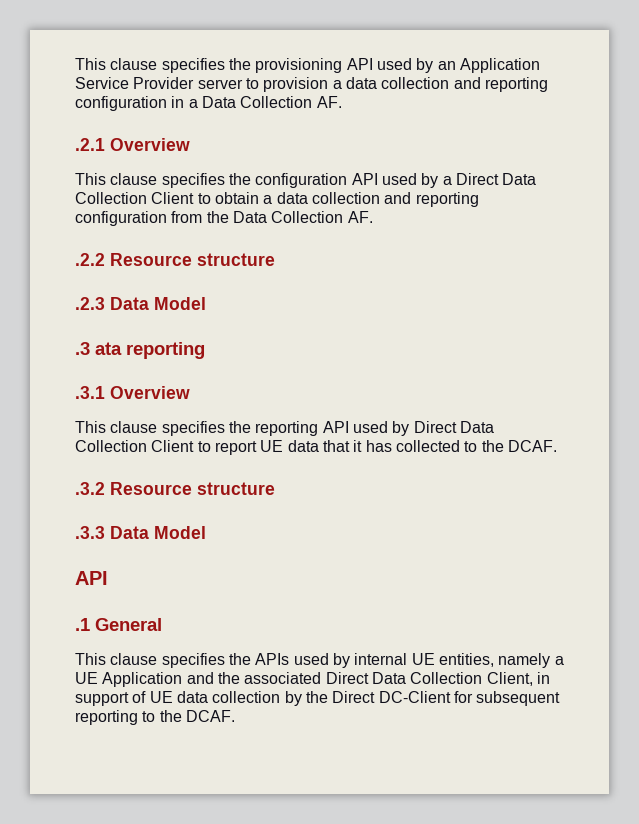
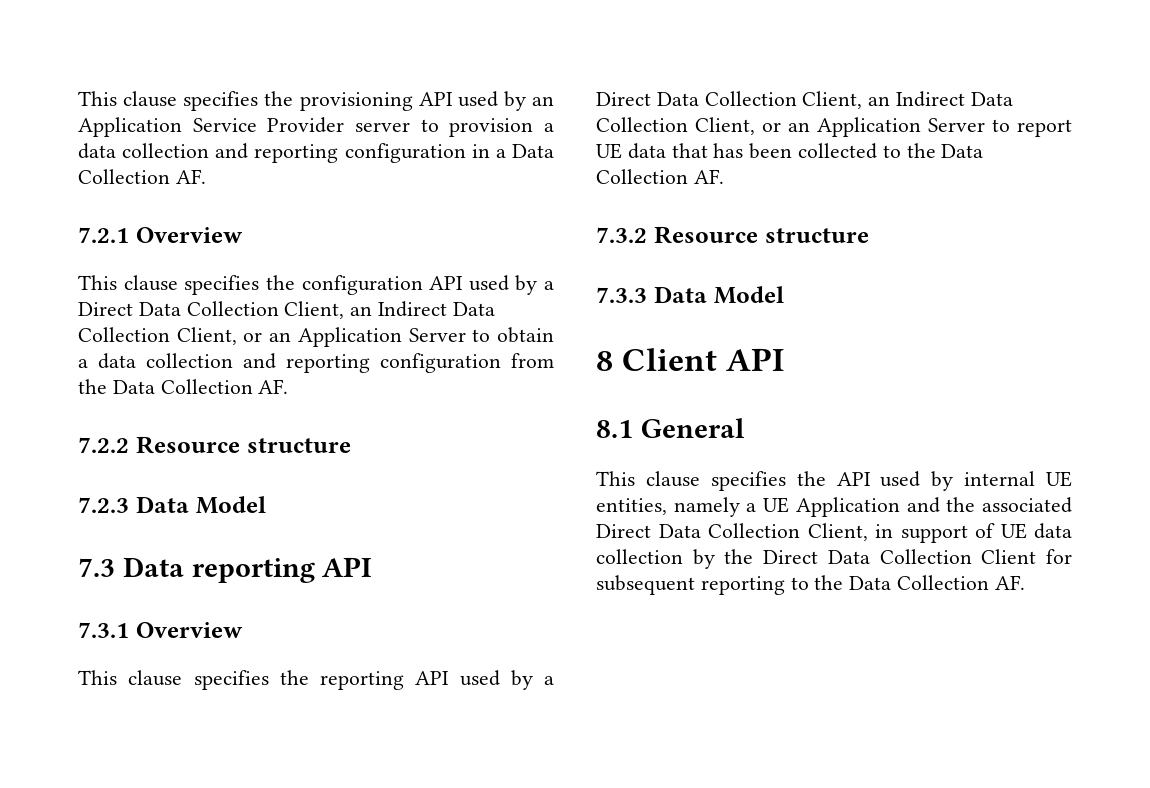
- .2.1 Overview
+ 7.2.1 Overview
- This clause specifies the configuration API used by a Direct Data Collection Client to obtain a data collection and reporting configuration from the Data Collection AF.
+ This clause specifies the configuration API used by a Direct Data Collection Client, an Indirect Data Collection Client, or an Application Server to obtain a data collection and reporting configuration from the Data Collection AF.
- .2.2 Resource structure
- .2.3 Data Model
- .3 ata reporting
- .3.1 Overview
+ 7.2.2 Resource structure
+ 7.2.3 Data Model
+ 7.3 Data reporting API
+ 7.3.1 Overview
- This clause specifies the reporting API used by Direct Data Collection Client to report UE data that it has collected to the DCAF.
- .3.2 Resource structure
- .3.3 Data Model
- API
- .1 General
+ This clause specifies the reporting API used by a Direct Data Collection Client, an Indirect Data Collection Client, or an Application Server to report UE data that has been collected to the Data Collection AF.
+ 7.3.2 Resource structure
+ 7.3.3 Data Model
+ 8 Client API
+ 8.1 General
- This clause specifies the APIs used by internal UE entities, namely a UE Application and the associated Direct Data Collection Client, in support of UE data collection by the Direct DC-Client for subsequent reporting to the DCAF.
+ This clause specifies the API used by internal UE entities, namely a UE Application and the associated Direct Data Collection Client, in support of UE data collection by the Direct Data Collection Client for subsequent reporting to the Data Collection AF.

